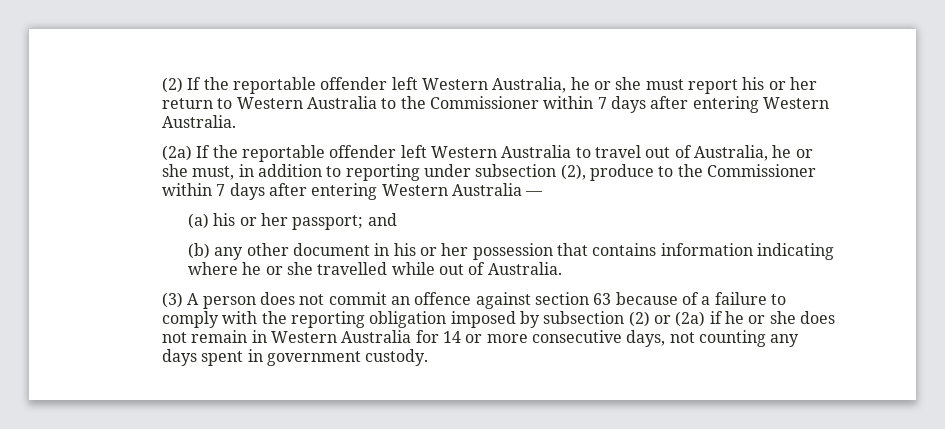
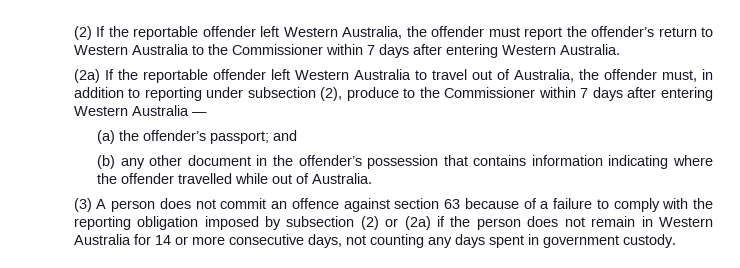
- (2) If the reportable offender left Western Australia, he or she must report his or her return to Western Australia to the Commissioner within 7 days after entering Western Australia.
+ (2) If the reportable offender left Western Australia, the offender must report the offender’s return to Western Australia to the Commissioner within 7 days after entering Western Australia.
- (2a) If the reportable offender left Western Australia to travel out of Australia, he or she must, in addition to reporting under subsection (2), produce to the Commissioner within 7 days after entering Western Australia —
+ (2a) If the reportable offender left Western Australia to travel out of Australia, the offender must, in addition to reporting under subsection (2), produce to the Commissioner within 7 days after entering Western Australia —
- (a) his or her passport; and
+ (a) the offender’s passport; and
- (b) any other document in his or her possession that contains information indicating where he or she travelled while out of Australia.
+ (b) any other document in the offender’s possession that contains information indicating where the offender travelled while out of Australia.
- (3) A person does not commit an offence against section 63 because of a failure to comply with the reporting obligation imposed by subsection (2) or (2a) if he or she does not remain in Western Australia for 14 or more consecutive days, not counting any days spent in government custody.
+ (3) A person does not commit an offence against section 63 because of a failure to comply with the reporting obligation imposed by subsection (2) or (2a) if the person does not remain in Western Australia for 14 or more consecutive days, not counting any days spent in government custody.

